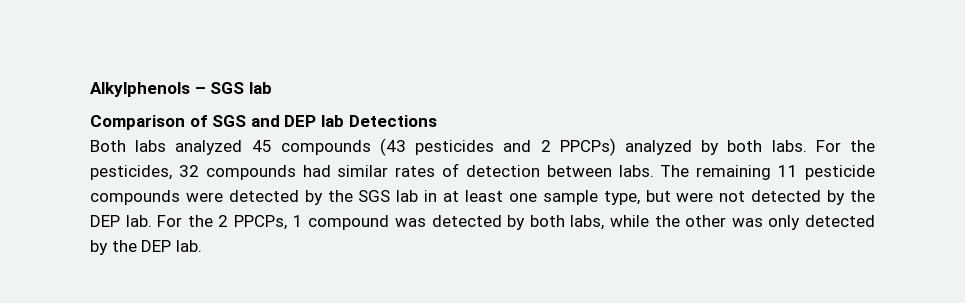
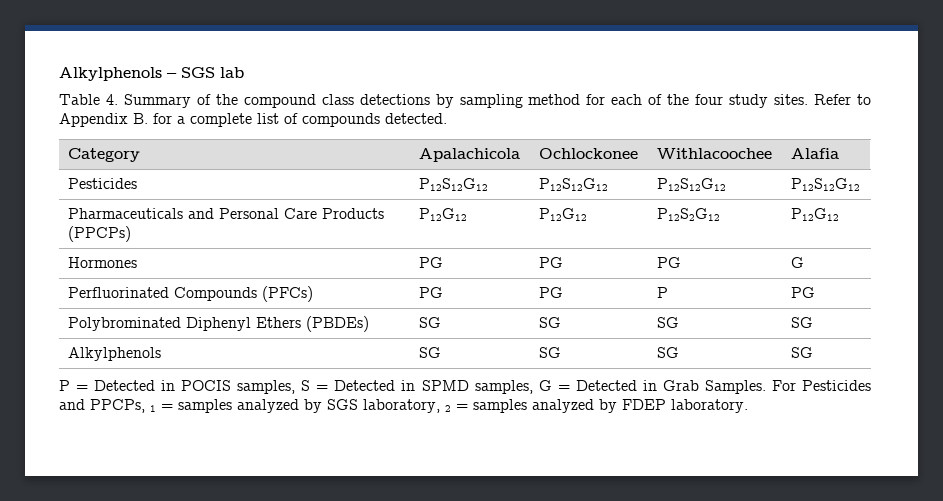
- Comparison of SGS and DEP lab Detections
- Both labs analyzed 45 compounds (43 pesticides and 2 PPCPs) analyzed by both labs. For the pesticides, 32 compounds had similar rates of detection between labs. The remaining 11 pesticide compounds were detected by the SGS lab in at least one sample type, but were not detected by the DEP lab. For the 2 PPCPs, 1 compound was detected by both labs, while the other was only detected by the DEP lab.
+ Table 4. Summary of the compound class detections by sampling method for each of the four study sites. Refer to Appendix B. for a complete list of compounds detected.
+ Category | Apalachicola | Ochlockonee | Withlacoochee | Alafia
+ Pesticides | P12S12G12 | P12S12G12 | P12S12G12 | P12S12G12
+ Pharmaceuticals and Personal Care Products (PPCPs) | P12G12 | P12G12 | P12S2G12 | P12G12
+ Hormones | PG | PG | PG | G
+ Perfluorinated Compounds (PFCs) | PG | PG | P | PG
+ Polybrominated Diphenyl Ethers (PBDEs) | SG | SG | SG | SG
+ Alkylphenols | SG | SG | SG | SG
+ P = Detected in POCIS samples, S = Detected in SPMD samples, G = Detected in Grab Samples. For Pesticides and PPCPs, 1 = samples analyzed by SGS laboratory, 2 = samples analyzed by FDEP laboratory.

